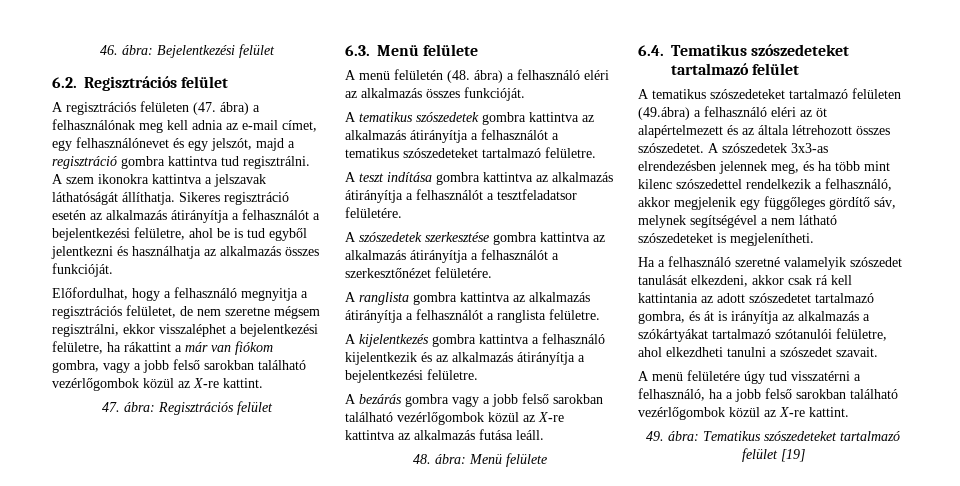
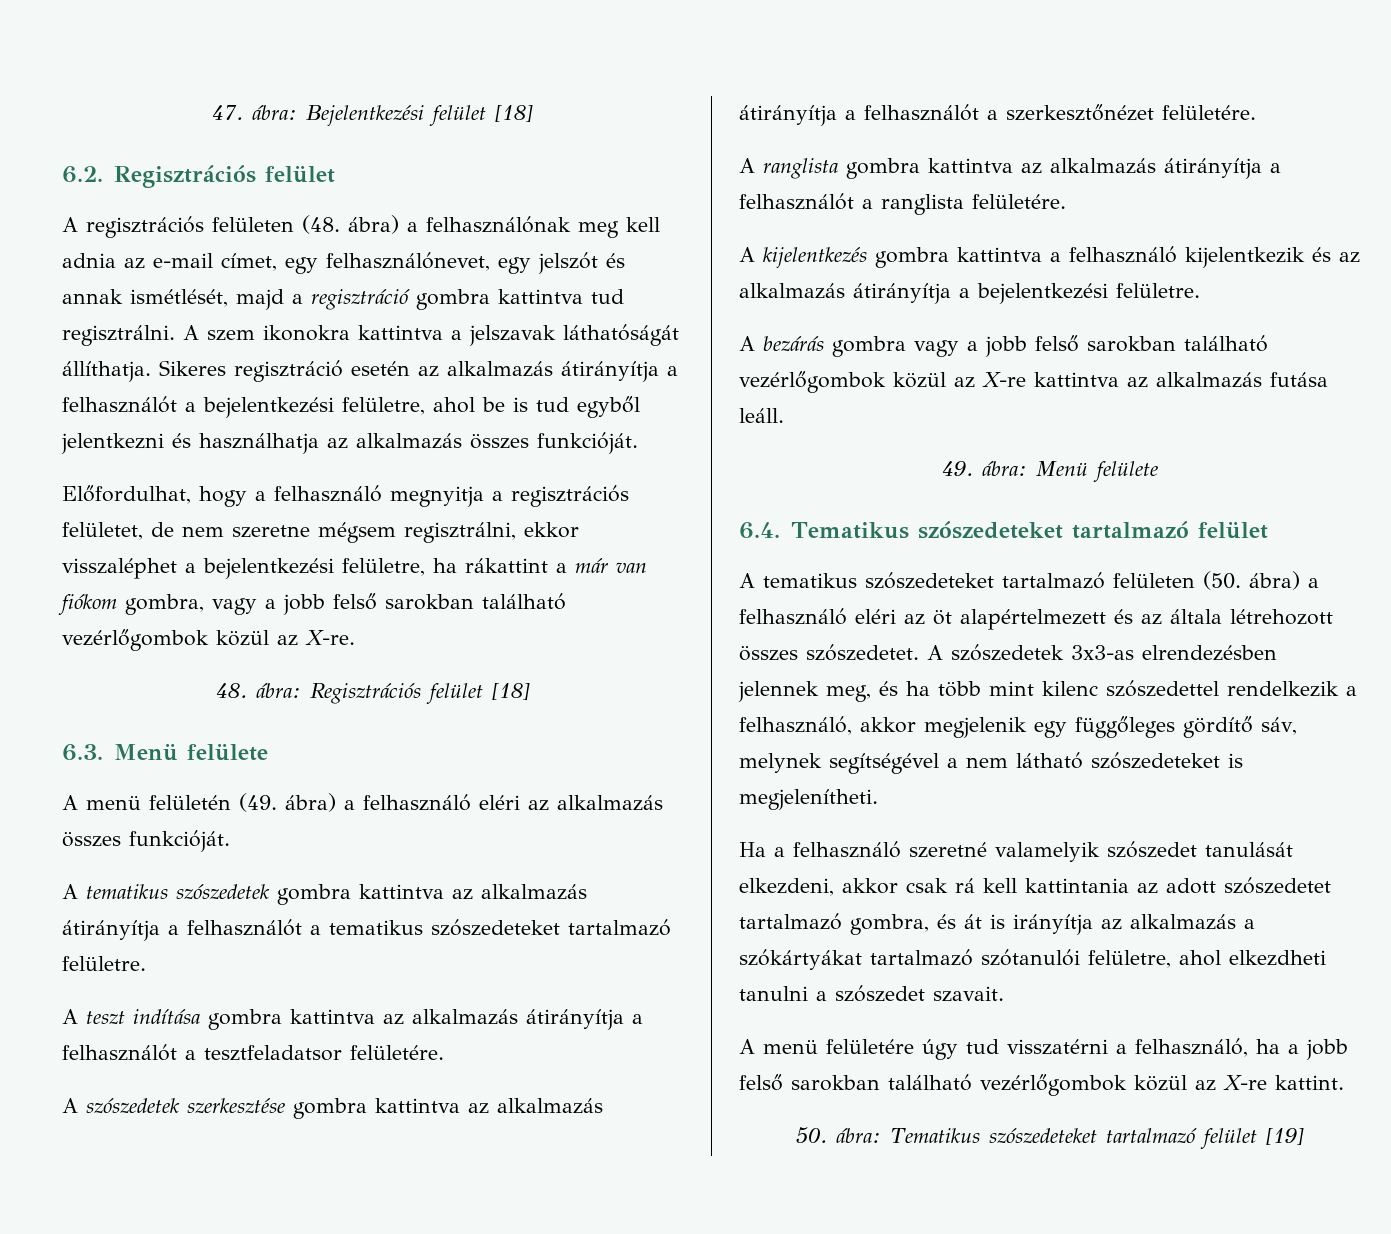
- 46. ábra: Bejelentkezési felület
+ 47. ábra: Bejelentkezési felület [18]
- A regisztrációs felületen (47. ábra) a felhasználónak meg kell adnia az e-mail címet, egy felhasználónevet és egy jelszót, majd a regisztráció gombra kattintva tud regisztrálni.
+ A regisztrációs felületen (48. ábra) a felhasználónak meg kell adnia az e-mail címet, egy felhasználónevet, egy jelszót és annak ismétlését, majd a regisztráció gombra kattintva tud regisztrálni.
- Előfordulhat, hogy a felhasználó megnyitja a regisztrációs felületet, de nem szeretne mégsem regisztrálni, ekkor visszaléphet a bejelentkezési felületre, ha rákattint a már van fiókom gombra, vagy a jobb felső sarokban található vezérlőgombok közül az X-re kattint.
- 47. ábra: Regisztrációs felület
+ Előfordulhat, hogy a felhasználó megnyitja a regisztrációs felületet, de nem szeretne mégsem regisztrálni, ekkor visszaléphet a bejelentkezési felületre, ha rákattint a már van fiókom gombra, vagy a jobb felső sarokban található vezérlőgombok közül az X-re.
+ 48. ábra: Regisztrációs felület [18]
- A menü felületén (48. ábra) a felhasználó eléri az alkalmazás összes funkcióját.
+ A menü felületén (49. ábra) a felhasználó eléri az alkalmazás összes funkcióját.
- A ranglista gombra kattintva az alkalmazás átirányítja a felhasználót a ranglista felületre.
+ A ranglista gombra kattintva az alkalmazás átirányítja a felhasználót a ranglista felületére.
- 48. ábra: Menü felülete
+ 49. ábra: Menü felülete
- A tematikus szószedeteket tartalmazó felületen (49.ábra) a felhasználó eléri az öt alapértelmezett és az általa létrehozott összes szószedetet.
+ A tematikus szószedeteket tartalmazó felületen (50. ábra) a felhasználó eléri az öt alapértelmezett és az általa létrehozott összes szószedetet.
- 49. ábra: Tematikus szószedeteket tartalmazó felület [19]
+ 50. ábra: Tematikus szószedeteket tartalmazó felület [19]

